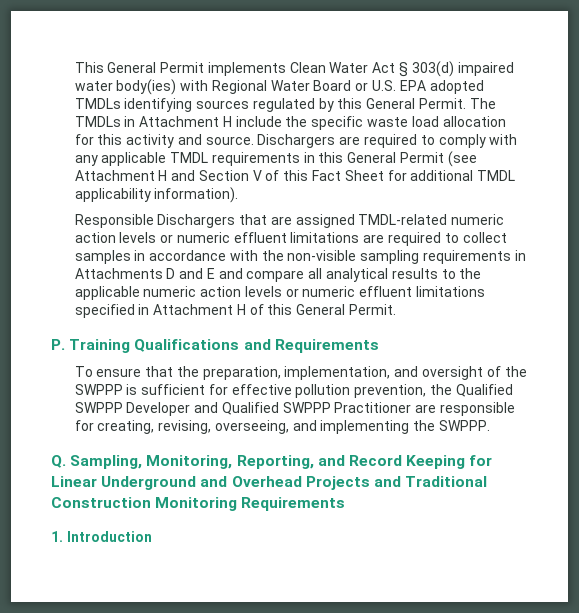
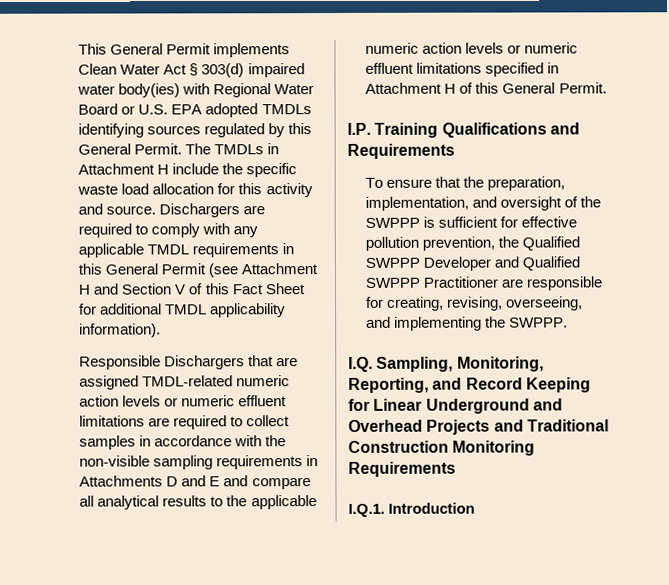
- P. Training Qualifications and Requirements
+ I.P. Training Qualifications and Requirements
- Q. Sampling, Monitoring, Reporting, and Record Keeping for Linear Underground and Overhead Projects and Traditional Construction Monitoring Requirements
+ I.Q. Sampling, Monitoring, Reporting, and Record Keeping for Linear Underground and Overhead Projects and Traditional Construction Monitoring Requirements
- 1. Introduction
+ I.Q.1. Introduction

